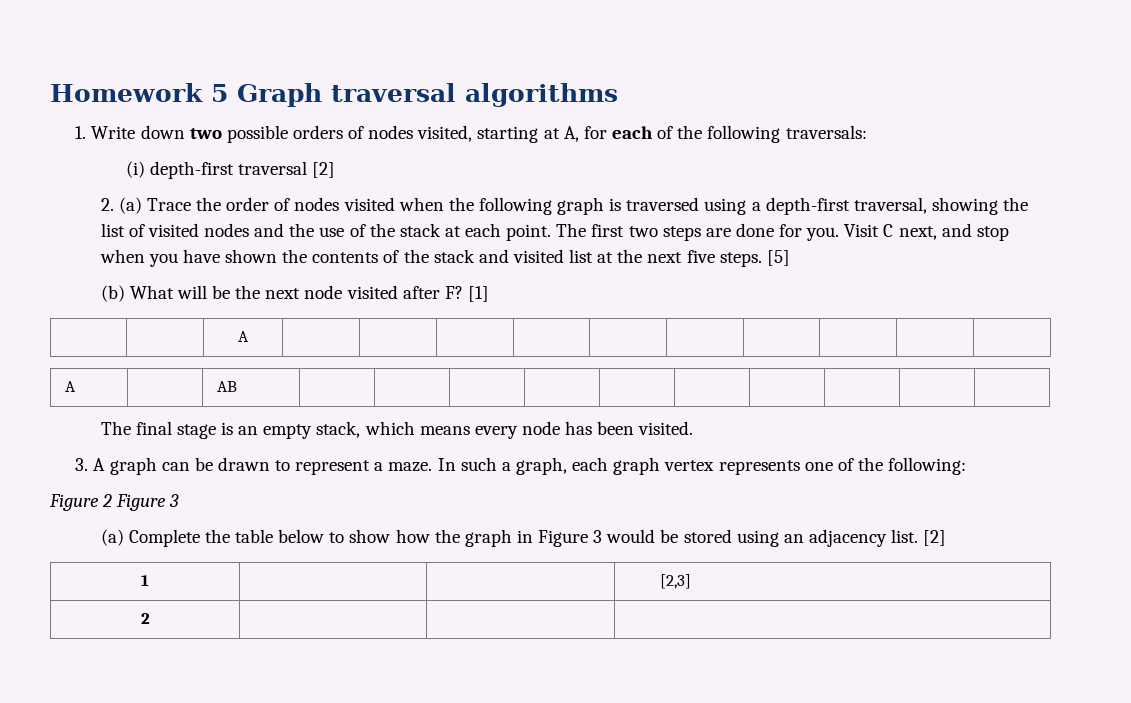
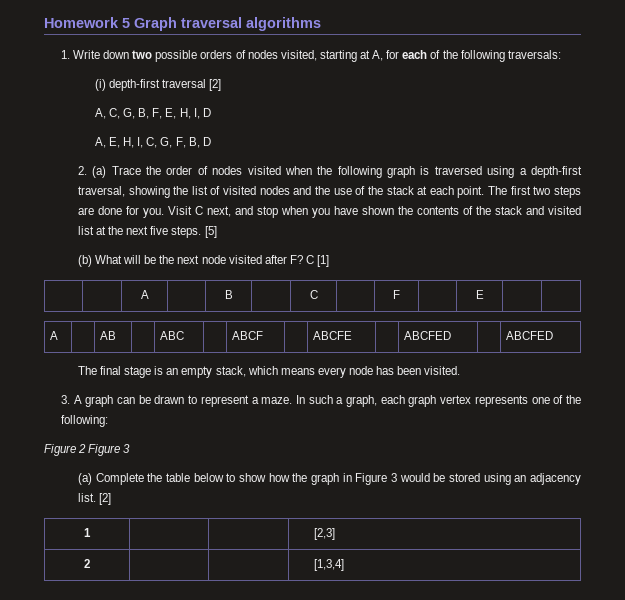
+ A, C, G, B, F, E, H, I, D
+ A, E, H, I, C, G, F, B, D
- [1]
+ C [1]
- | | A | | | | | | | | | |
- A | | AB | | | | | | | | | |
+ | | A | | B | | C | | F | | E | |
+ A | | AB | | ABC | | ABCF | | ABCFE | | ABCFED | | ABCFED
- 2 | | |
+ 2 | | | [1,3,4]

